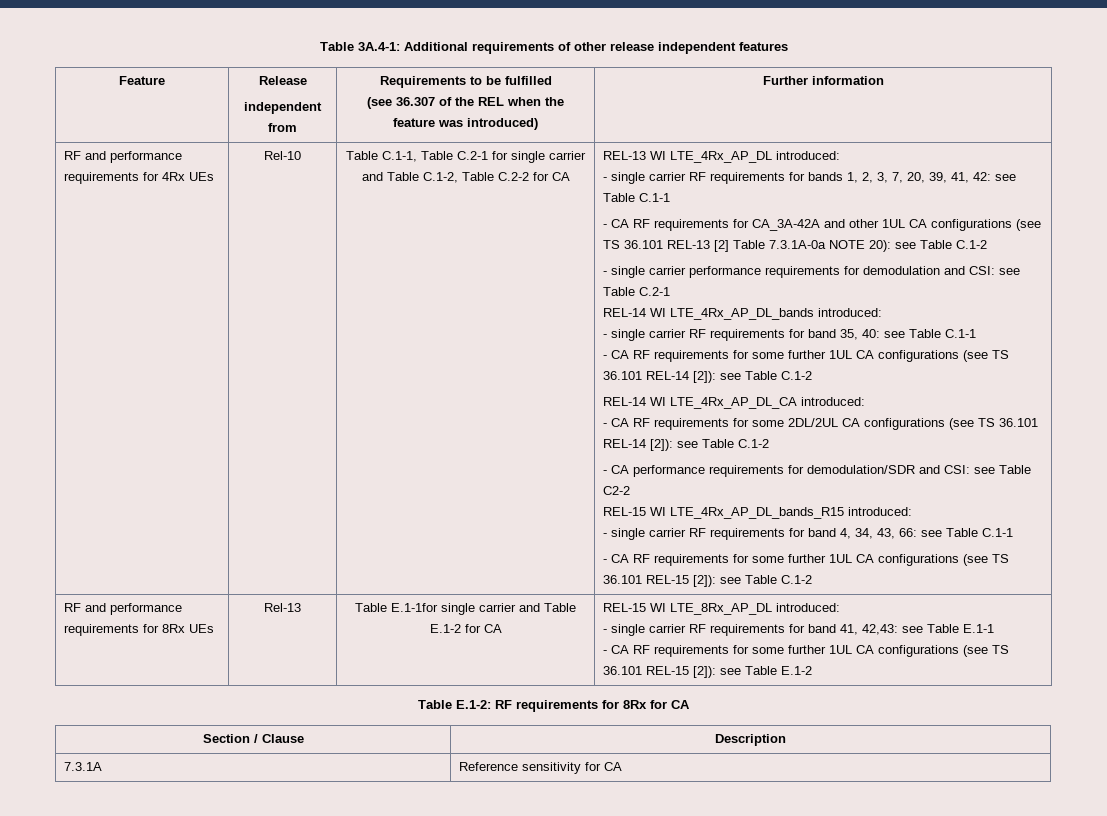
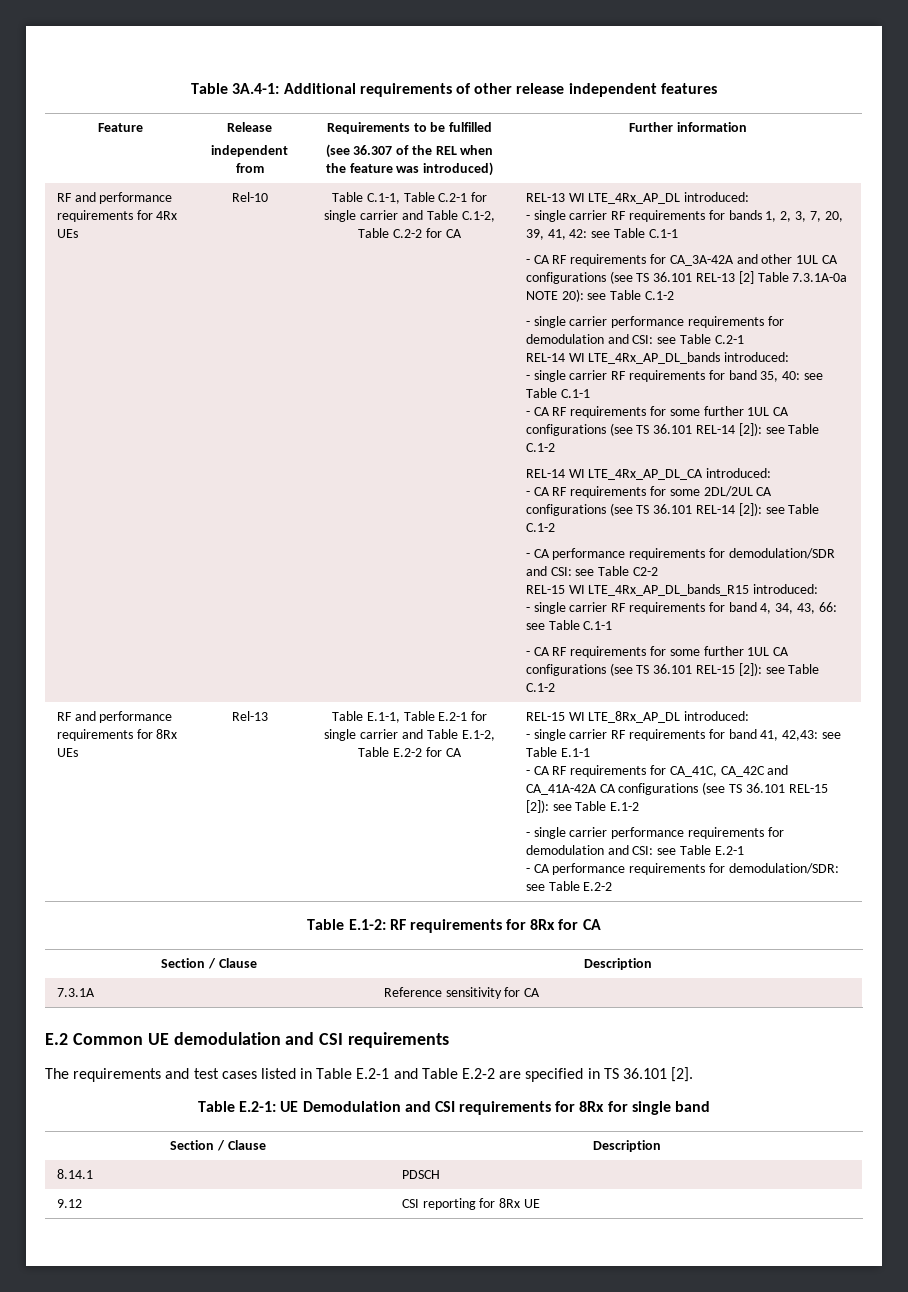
- Table E.1-1for single carrier and Table E.1-2 for CA
+ Table E.1-1, Table E.2-1 for single carrier and Table E.1-2, Table E.2-2 for CA
- - CA RF requirements for some further 1UL CA configurations (see TS 36.101 REL-15 [2]): see Table E.1-2
+ - CA RF requirements for CA_41C, CA_42C and CA_41A-42A CA configurations (see TS 36.101 REL-15 [2]): see Table E.1-2
+ - single carrier performance requirements for demodulation and CSI: see Table E.2-1
+ - CA performance requirements for demodulation/SDR: see Table E.2-2
+ E.2 Common UE demodulation and CSI requirements
+ The requirements and test cases listed in Table E.2-1 and Table E.2-2 are specified in TS 36.101 [2].
+ Table E.2-1: UE Demodulation and CSI requirements for 8Rx for single band
+ Section / Clause | Description
+ 8.14.1 | PDSCH
+ 9.12 | CSI reporting for 8Rx UE

